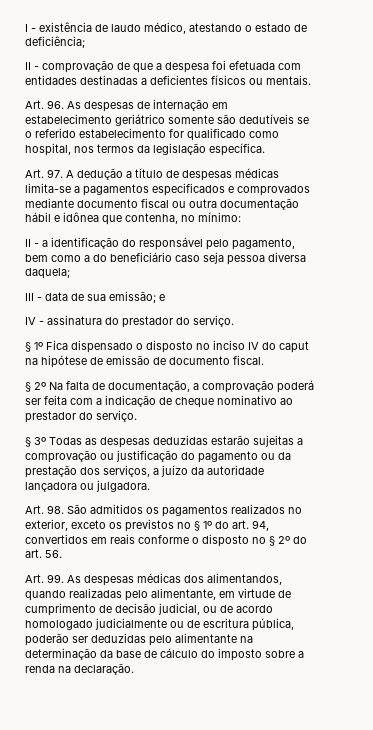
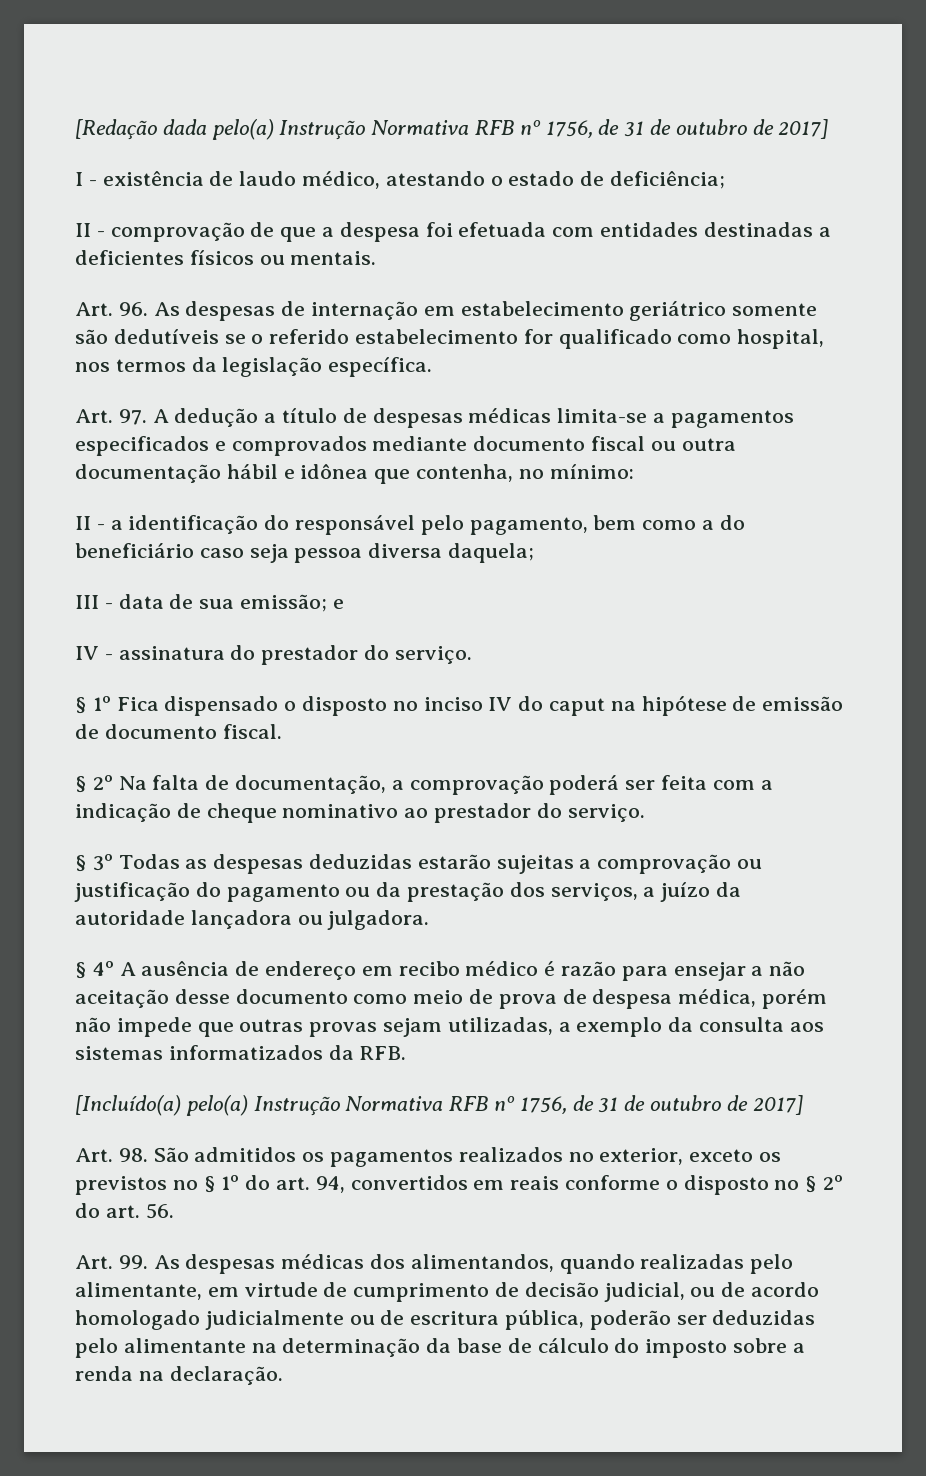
+ [Redação dada pelo(a) Instrução Normativa RFB nº 1756, de 31 de outubro de 2017]
+ § 4º A ausência de endereço em recibo médico é razão para ensejar a não aceitação desse documento como meio de prova de despesa médica, porém não impede que outras provas sejam utilizadas, a exemplo da consulta aos sistemas informatizados da RFB.
+ [Incluído(a) pelo(a) Instrução Normativa RFB nº 1756, de 31 de outubro de 2017]

